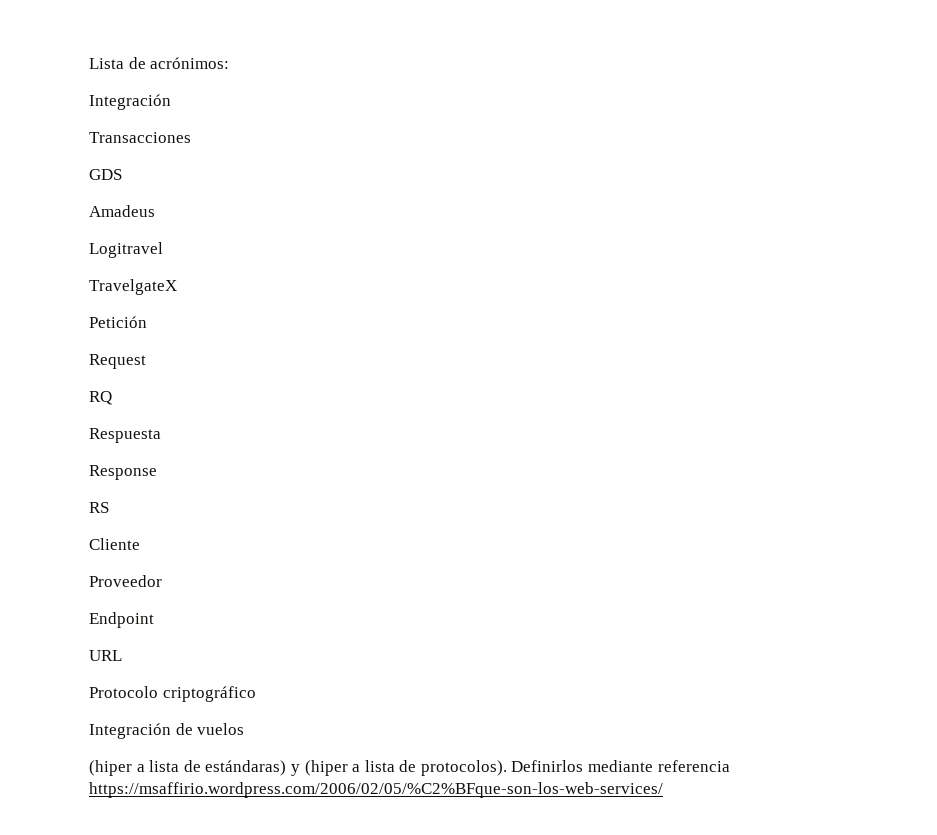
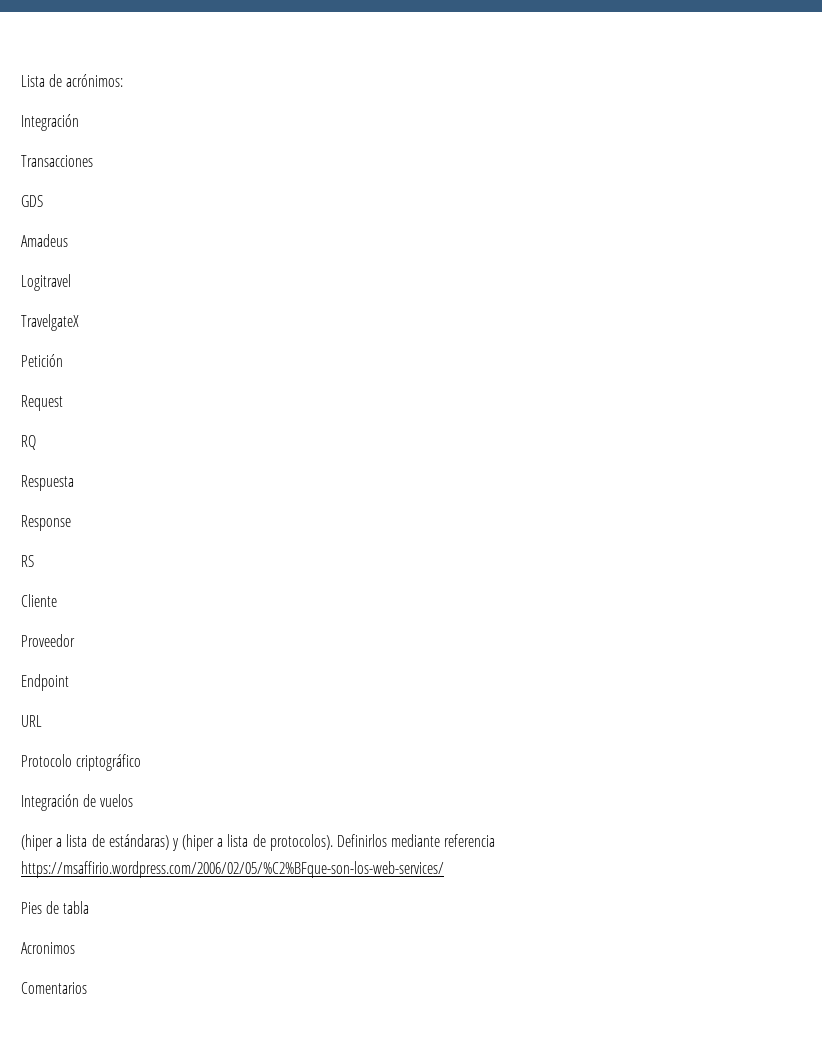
+ Pies de tabla
+ Acronimos
+ Comentarios

